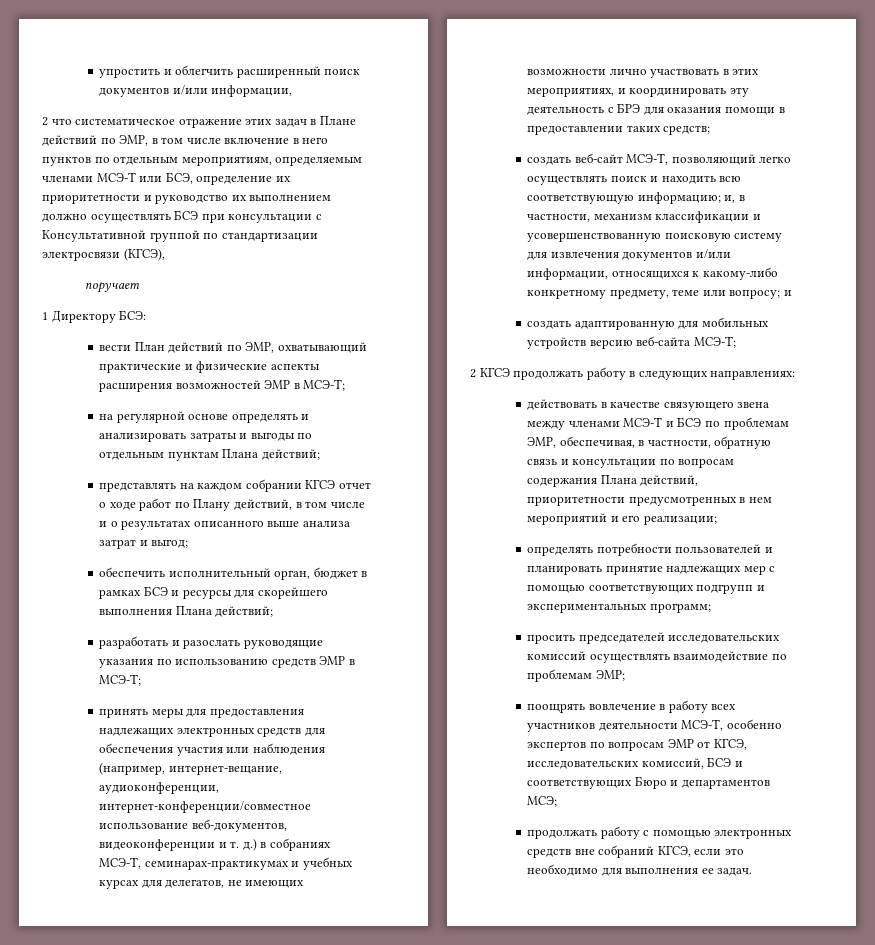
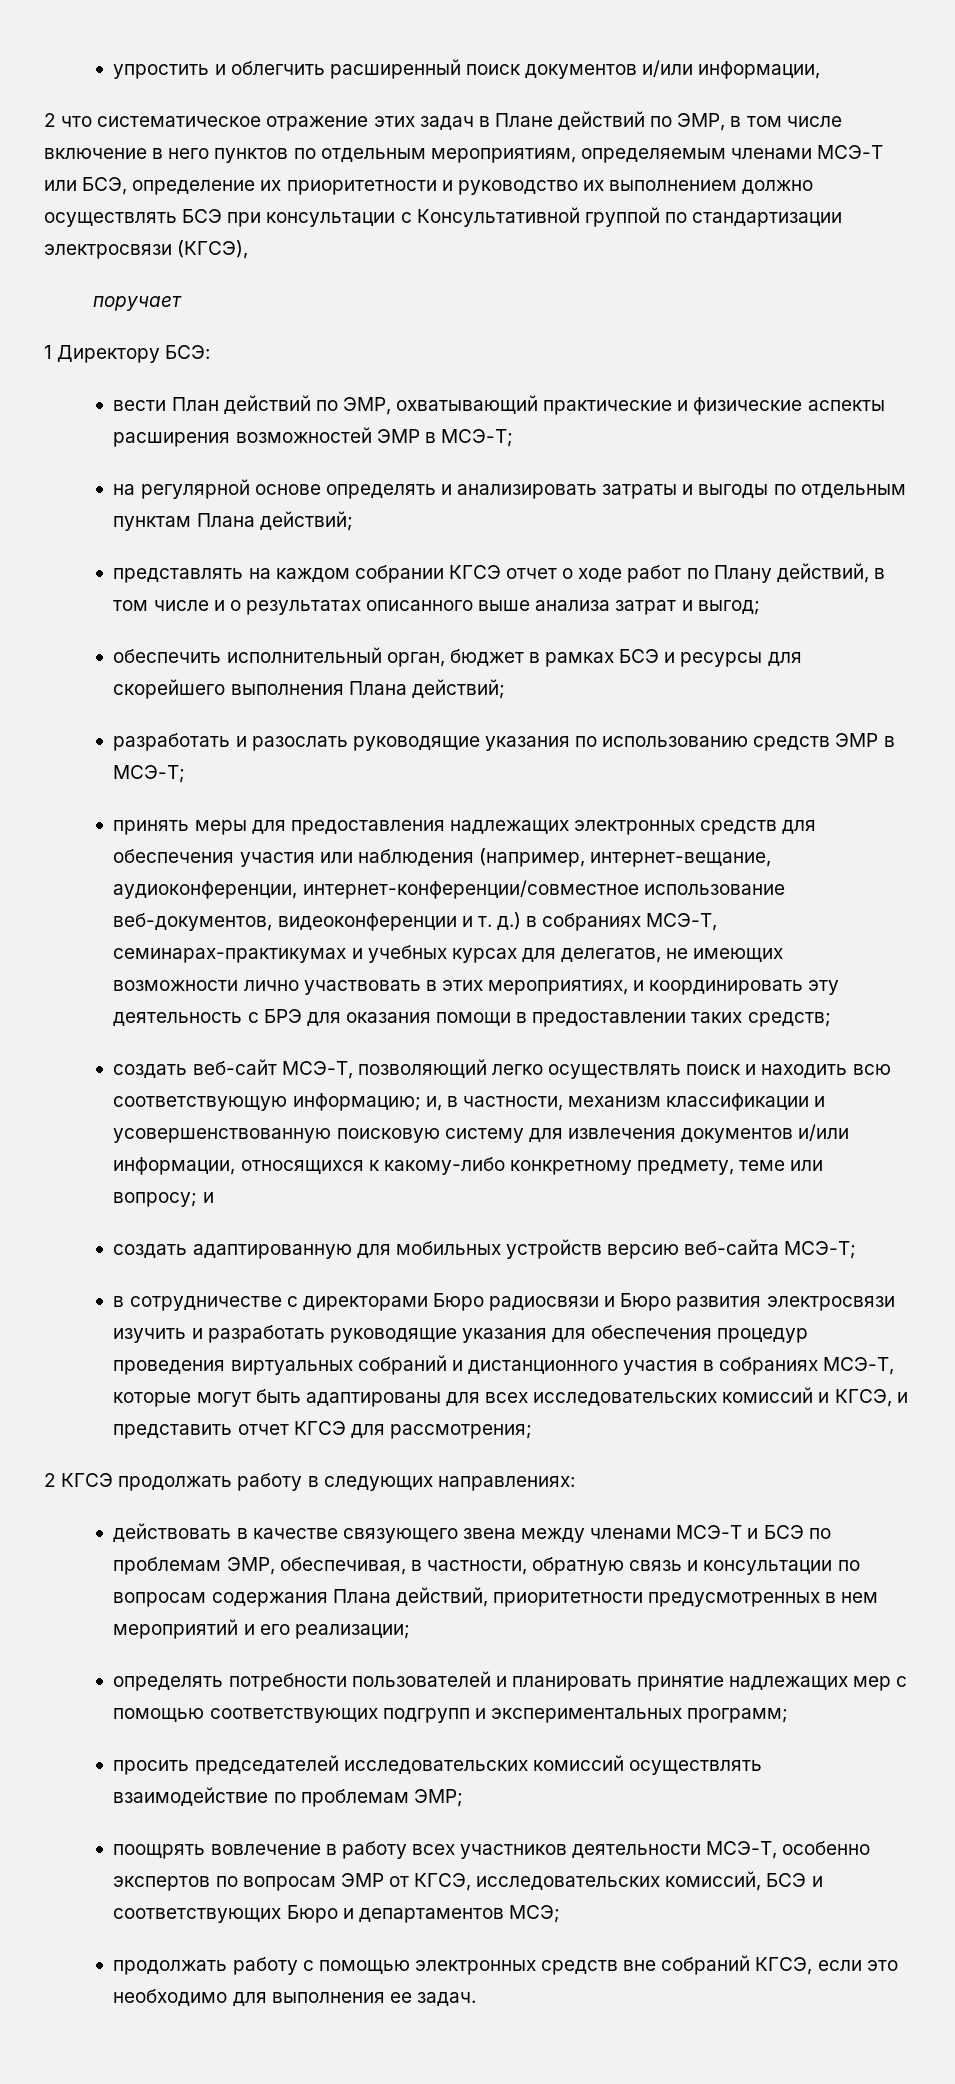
+ в сотрудничестве с директорами Бюро радиосвязи и Бюро развития электросвязи изучить и разработать руководящие указания для обеспечения процедур проведения виртуальных собраний и дистанционного участия в собраниях МСЭ-Т, которые могут быть адаптированы для всех исследовательских комиссий и КГСЭ, и представить отчет КГСЭ для рассмотрения;

